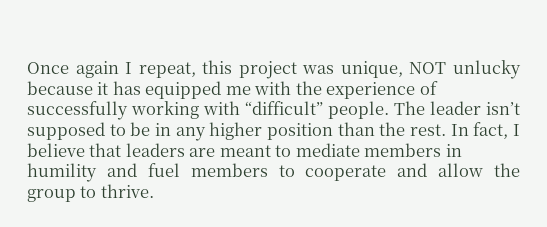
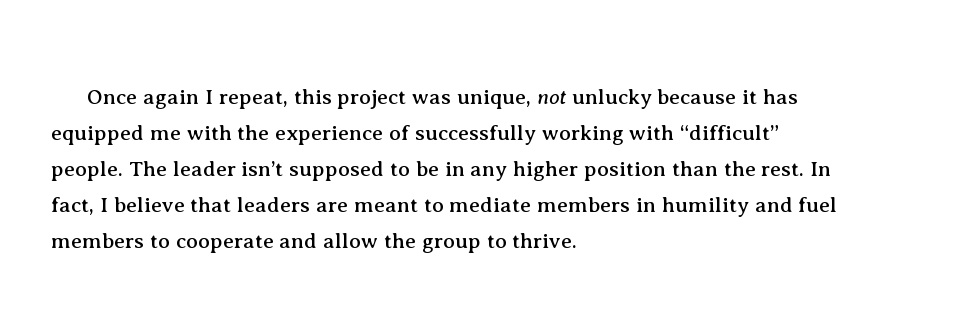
- Once again I repeat, this project was unique, NOT unlucky because it has equipped me with the experience of successfully working with “difficult” people.
+ Once again I repeat, this project was unique, not unlucky because it has equipped me with the experience of successfully working with “difficult” people.

